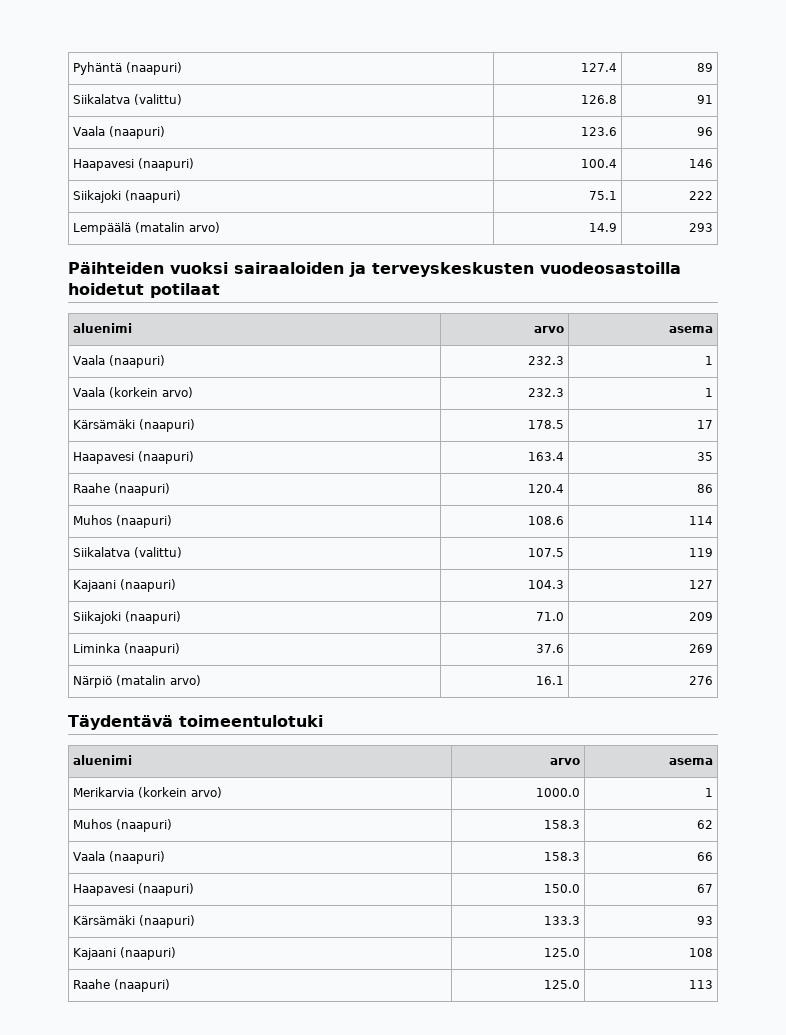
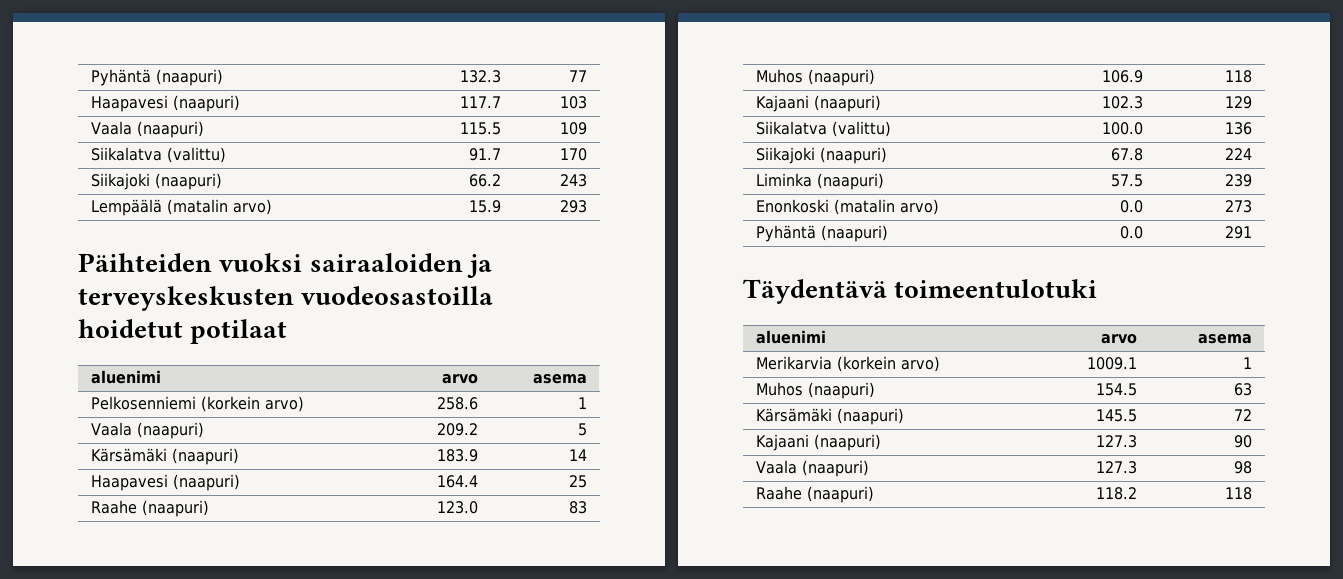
- Pyhäntä (naapuri) | 127.4 | 89
- Siikalatva (valittu) | 126.8 | 91
- Vaala (naapuri) | 123.6 | 96
- Haapavesi (naapuri) | 100.4 | 146
- Siikajoki (naapuri) | 75.1 | 222
+ Pyhäntä (naapuri) | 132.3 | 77
+ Haapavesi (naapuri) | 117.7 | 103
+ Vaala (naapuri) | 115.5 | 109
+ Siikalatva (valittu) | 91.7 | 170
+ Siikajoki (naapuri) | 66.2 | 243
- Lempäälä (matalin arvo) | 14.9 | 293
+ Lempäälä (matalin arvo) | 15.9 | 293
- Vaala (naapuri) | 232.3 | 1
- Vaala (korkein arvo) | 232.3 | 1
- Kärsämäki (naapuri) | 178.5 | 17
- Haapavesi (naapuri) | 163.4 | 35
- Raahe (naapuri) | 120.4 | 86
- Muhos (naapuri) | 108.6 | 114
- Siikalatva (valittu) | 107.5 | 119
- Kajaani (naapuri) | 104.3 | 127
- Siikajoki (naapuri) | 71.0 | 209
+ Pelkosenniemi (korkein arvo) | 258.6 | 1
+ Vaala (naapuri) | 209.2 | 5
+ Kärsämäki (naapuri) | 183.9 | 14
+ Haapavesi (naapuri) | 164.4 | 25
+ Raahe (naapuri) | 123.0 | 83
+ Muhos (naapuri) | 106.9 | 118
+ Kajaani (naapuri) | 102.3 | 129
+ Siikalatva (valittu) | 100.0 | 136
+ Siikajoki (naapuri) | 67.8 | 224
- Liminka (naapuri) | 37.6 | 269
- Närpiö (matalin arvo) | 16.1 | 276
+ Liminka (naapuri) | 57.5 | 239
+ Enonkoski (matalin arvo) | 0.0 | 273
+ Pyhäntä (naapuri) | 0.0 | 291
- Merikarvia (korkein arvo) | 1000.0 | 1
+ Merikarvia (korkein arvo) | 1009.1 | 1
- Muhos (naapuri) | 158.3 | 62
- Vaala (naapuri) | 158.3 | 66
- Haapavesi (naapuri) | 150.0 | 67
- Kärsämäki (naapuri) | 133.3 | 93
- Kajaani (naapuri) | 125.0 | 108
- Raahe (naapuri) | 125.0 | 113
+ Muhos (naapuri) | 154.5 | 63
+ Kärsämäki (naapuri) | 145.5 | 72
+ Kajaani (naapuri) | 127.3 | 90
+ Vaala (naapuri) | 127.3 | 98
+ Raahe (naapuri) | 118.2 | 118

